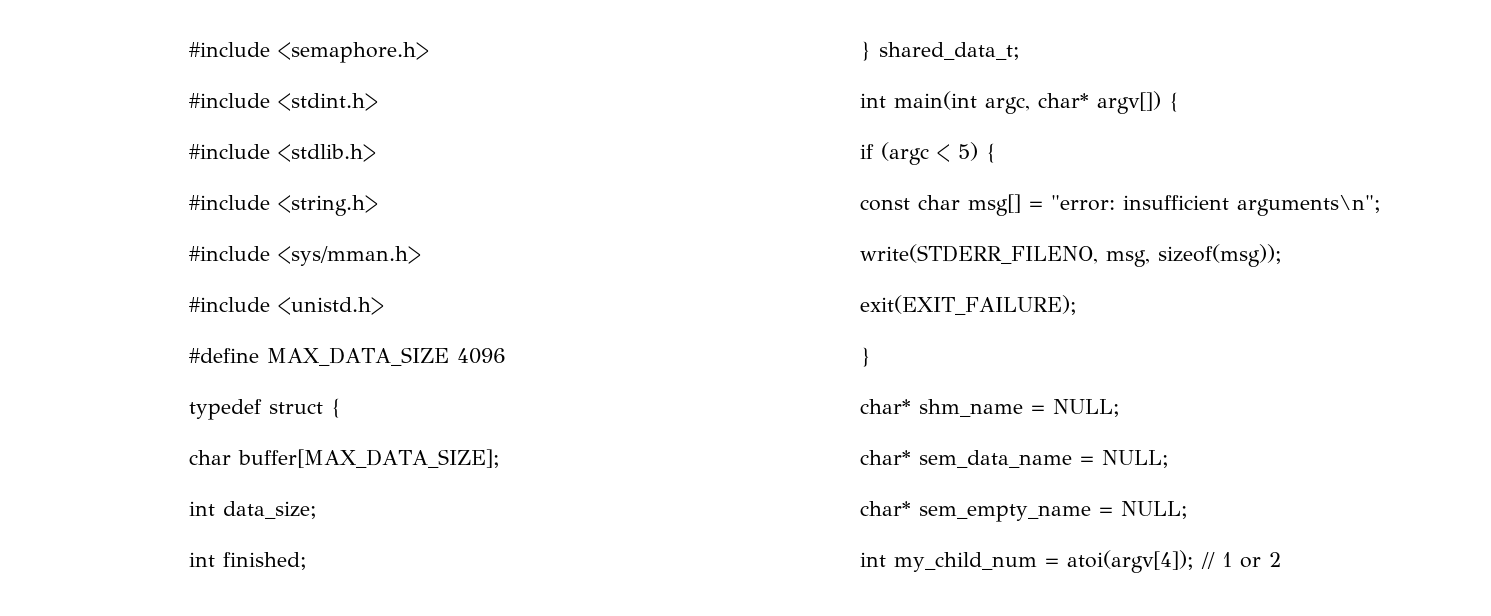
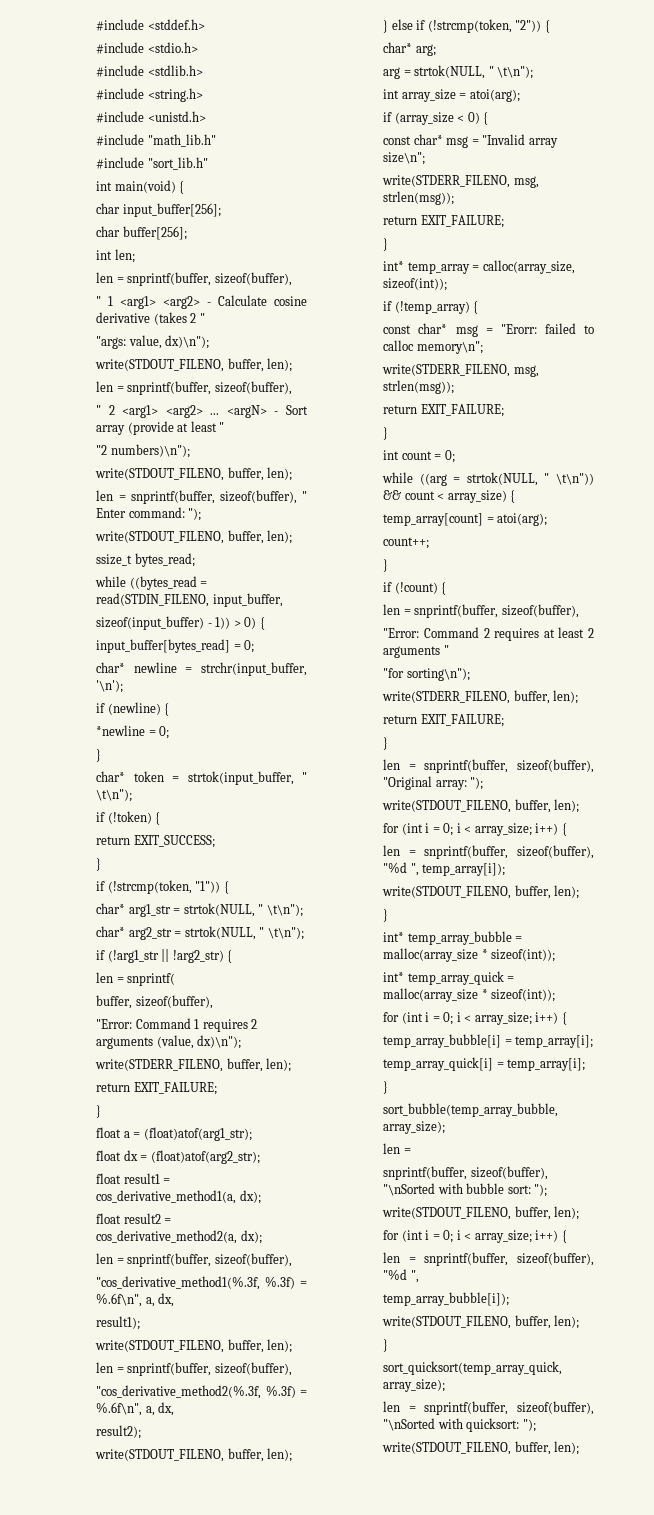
- #include <semaphore.h>
- #include <stdint.h>
+ #include <stddef.h>
+ #include <stdio.h>
- #include <sys/mman.h>
  #include <unistd.h>
- #define MAX_DATA_SIZE 4096
- typedef struct {
- char buffer[MAX_DATA_SIZE];
- int data_size;
- int finished;
- } shared_data_t;
- int main(int argc, char* argv[]) {
- if (argc < 5) {
- const char msg[] = "error: insufficient arguments\n";
- write(STDERR_FILENO, msg, sizeof(msg));
- exit(EXIT_FAILURE);
+ #include "math_lib.h"
+ #include "sort_lib.h"
+ int main(void) {
+ char input_buffer[256];
+ char buffer[256];
+ int len;
+ len = snprintf(buffer, sizeof(buffer),
+ " 1 <arg1> <arg2> - Calculate cosine derivative (takes 2 "
+ "args: value, dx)\n");
+ write(STDOUT_FILENO, buffer, len);
+ len = snprintf(buffer, sizeof(buffer),
+ " 2 <arg1> <arg2> ... <argN> - Sort array (provide at least "
+ "2 numbers)\n");
+ write(STDOUT_FILENO, buffer, len);
+ len = snprintf(buffer, sizeof(buffer), " Enter command: ");
+ write(STDOUT_FILENO, buffer, len);
+ ssize_t bytes_read;
+ while ((bytes_read = read(STDIN_FILENO, input_buffer,
+ sizeof(input_buffer) - 1)) > 0) {
+ input_buffer[bytes_read] = 0;
+ char* newline = strchr(input_buffer, '\n');
+ if (newline) {
+ *newline = 0;
  }
- char* shm_name = NULL;
- char* sem_data_name = NULL;
- char* sem_empty_name = NULL;
- int my_child_num = atoi(argv[4]); // 1 or 2
+ char* token = strtok(input_buffer, " \t\n");
+ if (!token) {
+ return EXIT_SUCCESS;
+ }
+ if (!strcmp(token, "1")) {
+ char* arg1_str = strtok(NULL, " \t\n");
+ char* arg2_str = strtok(NULL, " \t\n");
+ if (!arg1_str || !arg2_str) {
+ len = snprintf(
+ buffer, sizeof(buffer),
+ "Error: Command 1 requires 2 arguments (value, dx)\n");
+ write(STDERR_FILENO, buffer, len);
+ return EXIT_FAILURE;
+ }
+ float a = (float)atof(arg1_str);
+ float dx = (float)atof(arg2_str);
+ float result1 = cos_derivative_method1(a, dx);
+ float result2 = cos_derivative_method2(a, dx);
+ len = snprintf(buffer, sizeof(buffer),
+ "cos_derivative_method1(%.3f, %.3f) = %.6f\n", a, dx,
+ result1);
+ write(STDOUT_FILENO, buffer, len);
+ len = snprintf(buffer, sizeof(buffer),
+ "cos_derivative_method2(%.3f, %.3f) = %.6f\n", a, dx,
+ result2);
+ write(STDOUT_FILENO, buffer, len);
+ } else if (!strcmp(token, "2")) {
+ char* arg;
+ arg = strtok(NULL, " \t\n");
+ int array_size = atoi(arg);
+ if (array_size < 0) {
+ const char* msg = "Invalid array size\n";
+ write(STDERR_FILENO, msg, strlen(msg));
+ return EXIT_FAILURE;
+ }
+ int* temp_array = calloc(array_size, sizeof(int));
+ if (!temp_array) {
+ const char* msg = "Erorr: failed to calloc memory\n";
+ write(STDERR_FILENO, msg, strlen(msg));
+ return EXIT_FAILURE;
+ }
+ int count = 0;
+ while ((arg = strtok(NULL, " \t\n")) && count < array_size) {
+ temp_array[count] = atoi(arg);
+ count++;
+ }
+ if (!count) {
+ len = snprintf(buffer, sizeof(buffer),
+ "Error: Command 2 requires at least 2 arguments "
+ "for sorting\n");
+ write(STDERR_FILENO, buffer, len);
+ return EXIT_FAILURE;
+ }
+ len = snprintf(buffer, sizeof(buffer), "Original array: ");
+ write(STDOUT_FILENO, buffer, len);
+ for (int i = 0; i < array_size; i++) {
+ len = snprintf(buffer, sizeof(buffer), "%d ", temp_array[i]);
+ write(STDOUT_FILENO, buffer, len);
+ }
+ int* temp_array_bubble = malloc(array_size * sizeof(int));
+ int* temp_array_quick = malloc(array_size * sizeof(int));
+ for (int i = 0; i < array_size; i++) {
+ temp_array_bubble[i] = temp_array[i];
+ temp_array_quick[i] = temp_array[i];
+ }
+ sort_bubble(temp_array_bubble, array_size);
+ len =
+ snprintf(buffer, sizeof(buffer), "\nSorted with bubble sort: ");
+ write(STDOUT_FILENO, buffer, len);
+ for (int i = 0; i < array_size; i++) {
+ len = snprintf(buffer, sizeof(buffer), "%d ",
+ temp_array_bubble[i]);
+ write(STDOUT_FILENO, buffer, len);
+ }
+ sort_quicksort(temp_array_quick, array_size);
+ len = snprintf(buffer, sizeof(buffer), "\nSorted with quicksort: ");
+ write(STDOUT_FILENO, buffer, len);

